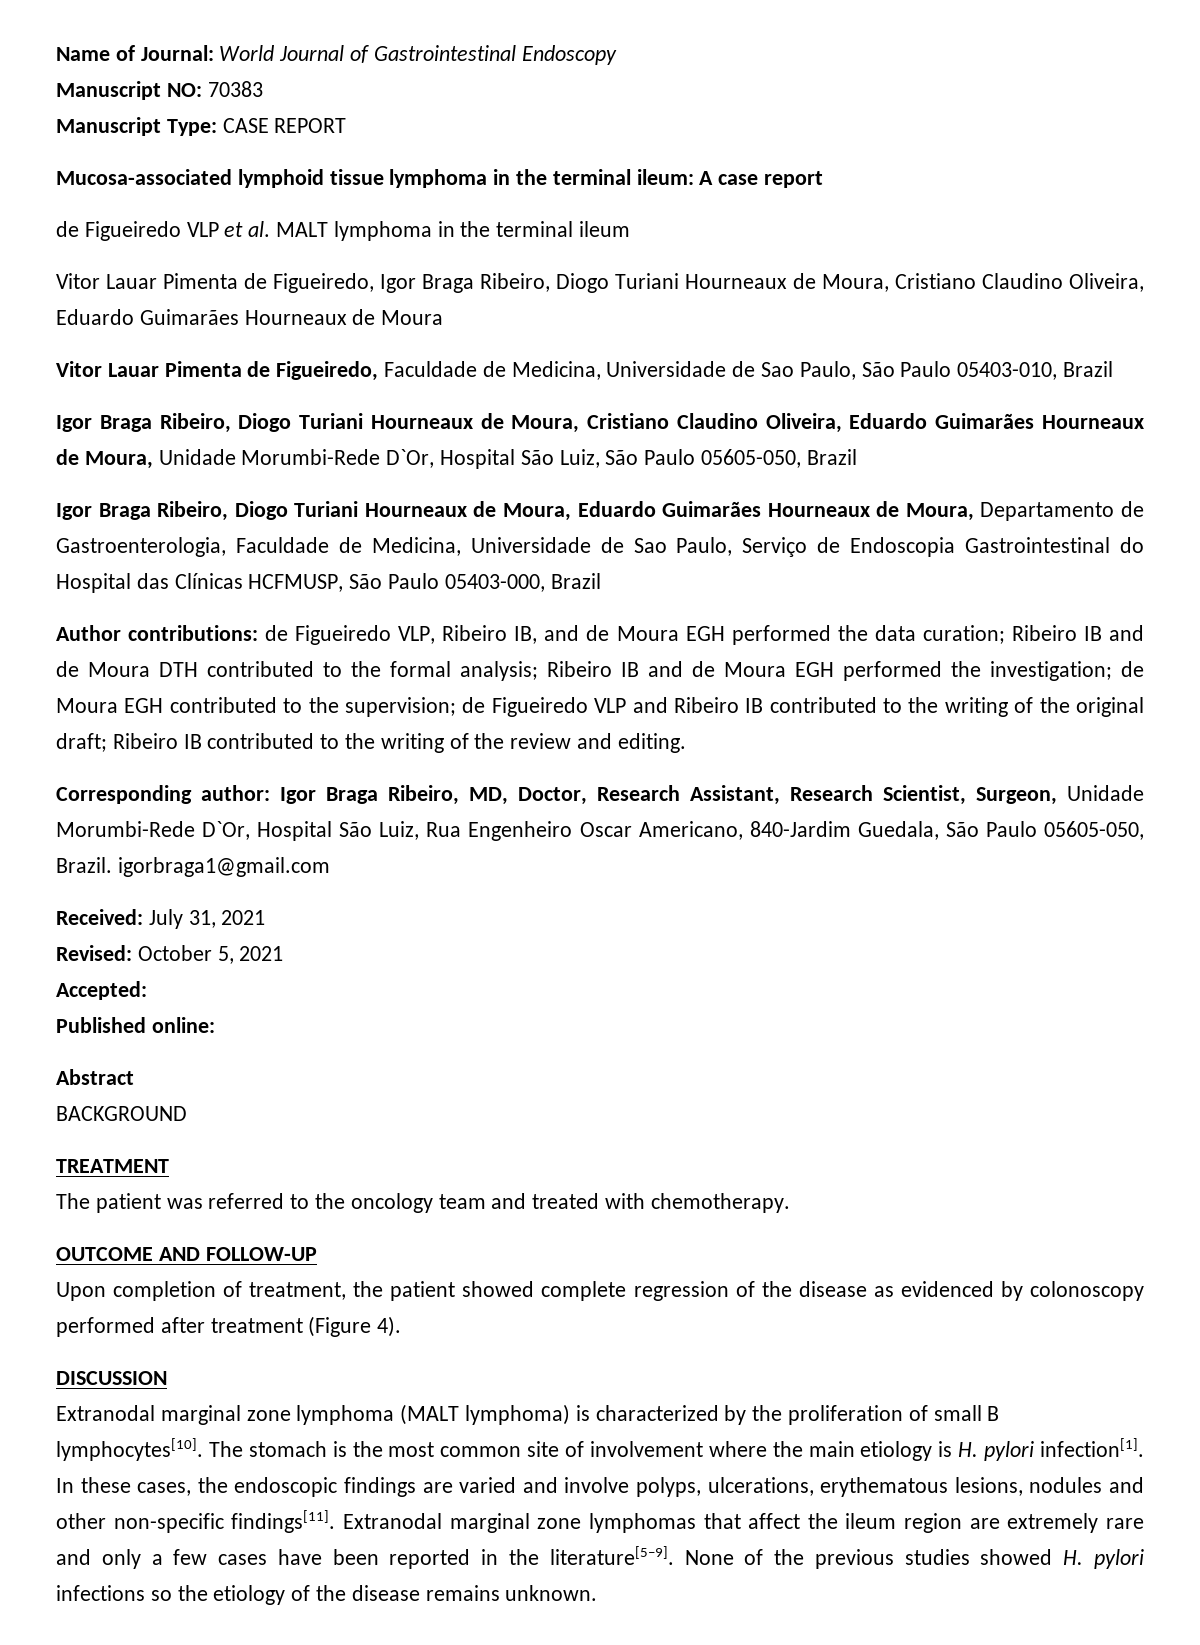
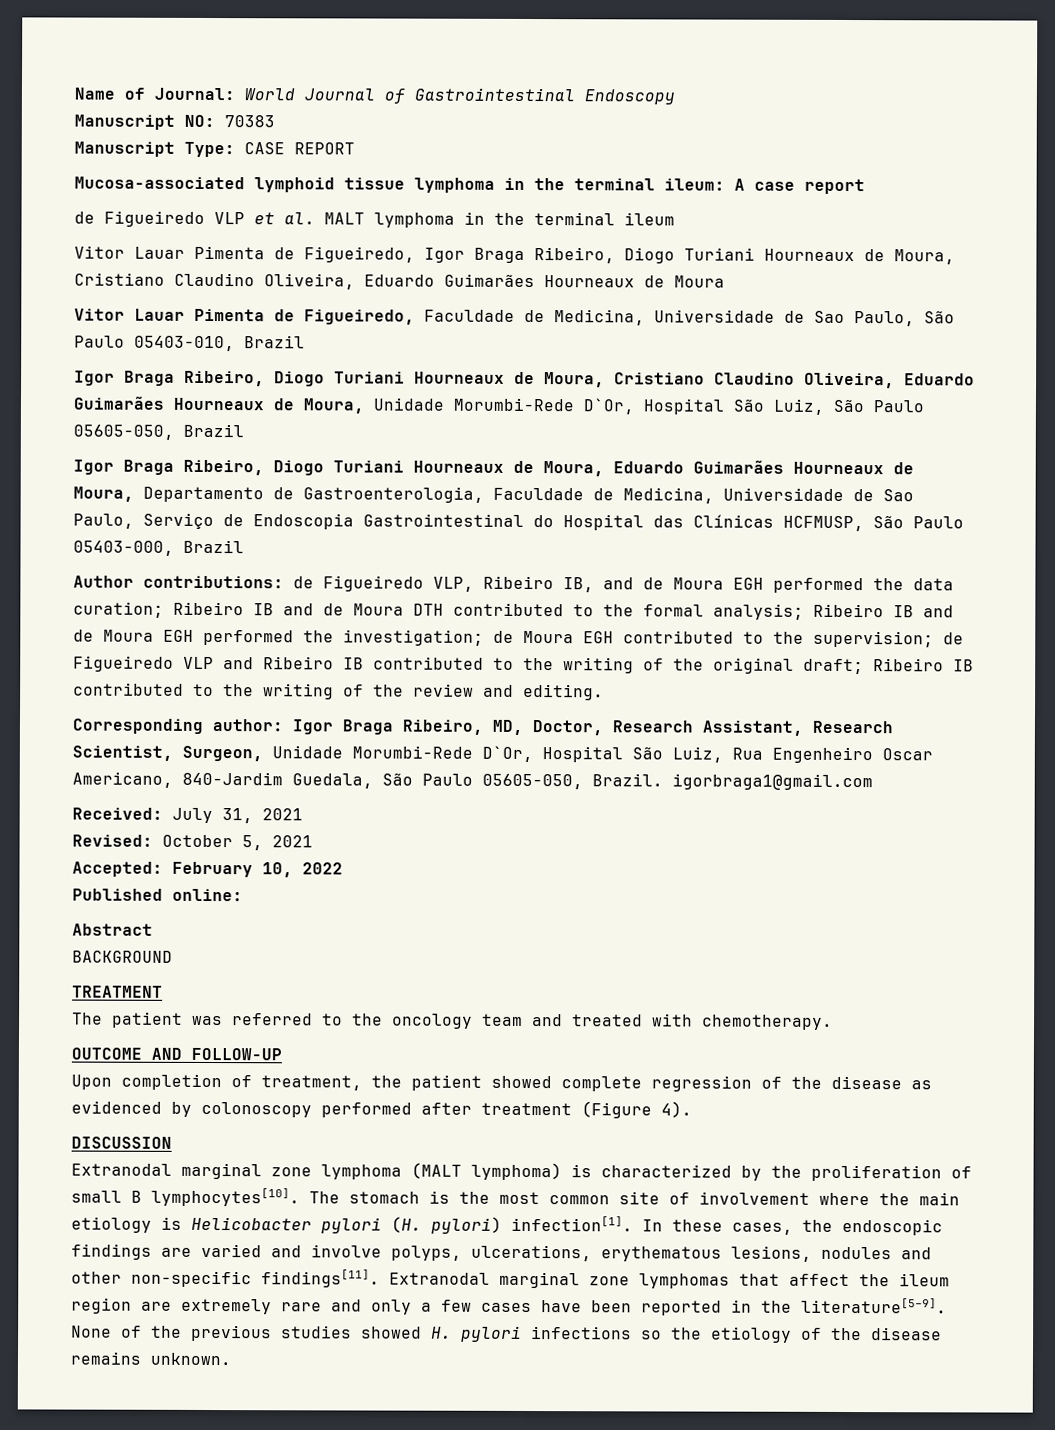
- Accepted:
+ Accepted: February 10, 2022
- The stomach is the most common site of involvement where the main etiology is H. pylori infection[1].
+ The stomach is the most common site of involvement where the main etiology is Helicobacter pylori (H. pylori) infection[1].

